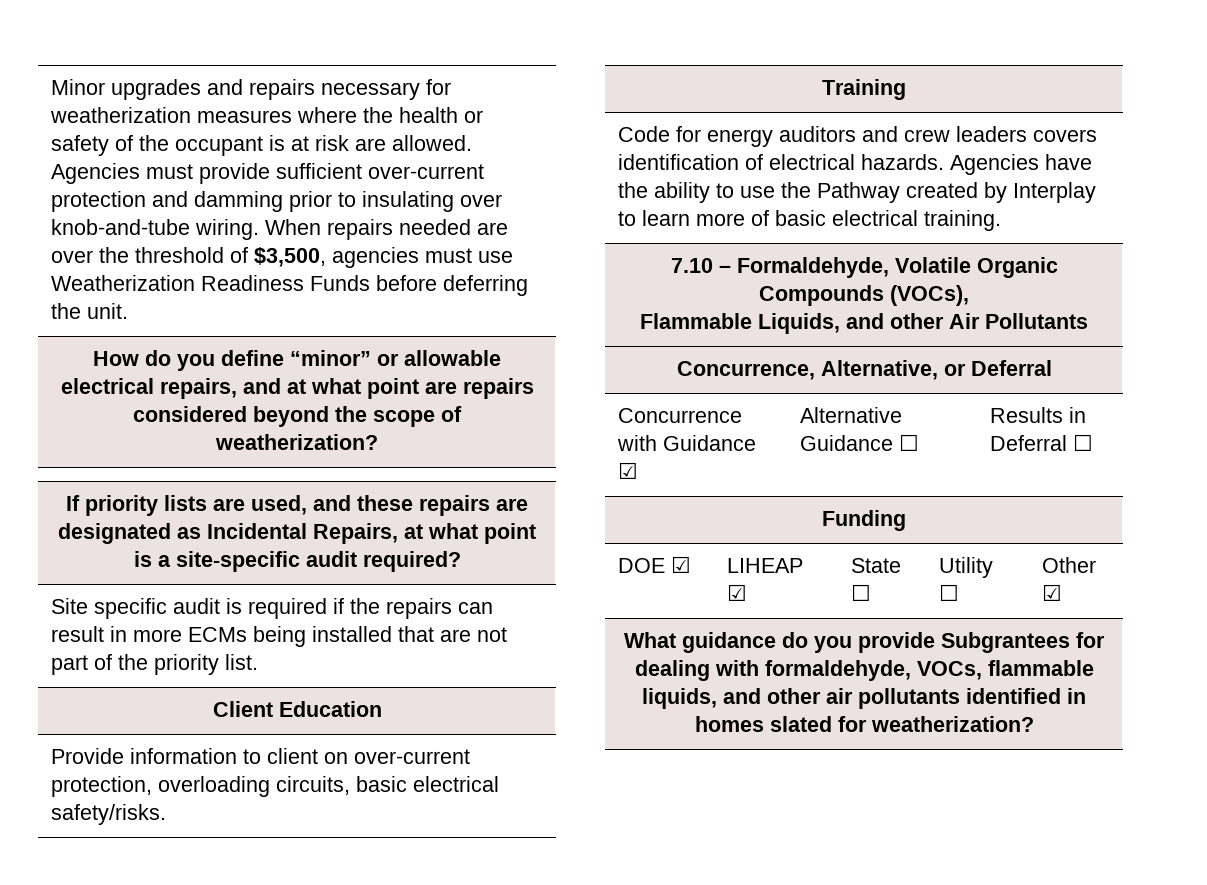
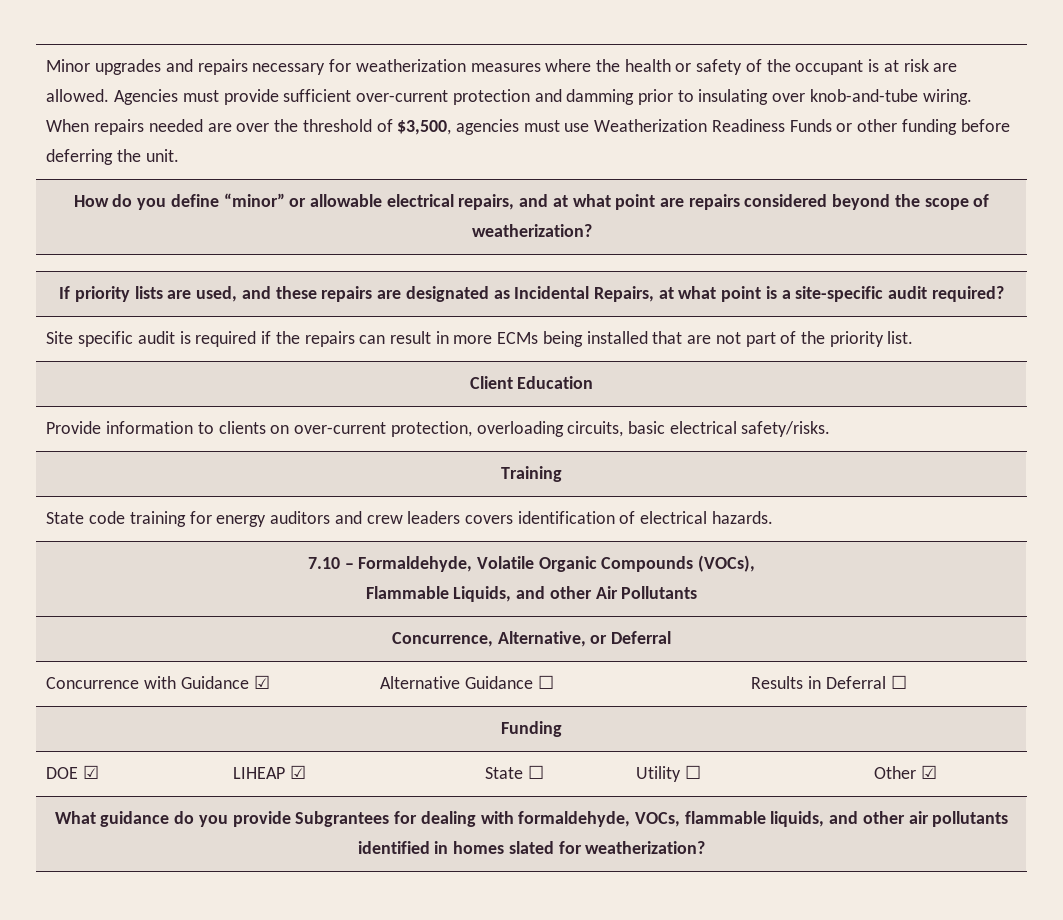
- When repairs needed are over the threshold of $3,500, agencies must use Weatherization Readiness Funds before deferring the unit.
+ When repairs needed are over the threshold of $3,500, agencies must use Weatherization Readiness Funds or other funding before deferring the unit.
- Provide information to client on over-current protection, overloading circuits, basic electrical safety/risks.
+ Provide information to clients on over-current protection, overloading circuits, basic electrical safety/risks.
- Code for energy auditors and crew leaders covers identification of electrical hazards. Agencies have the ability to use the Pathway created by Interplay to learn more of basic electrical training.
+ State code training for energy auditors and crew leaders covers identification of electrical hazards.

